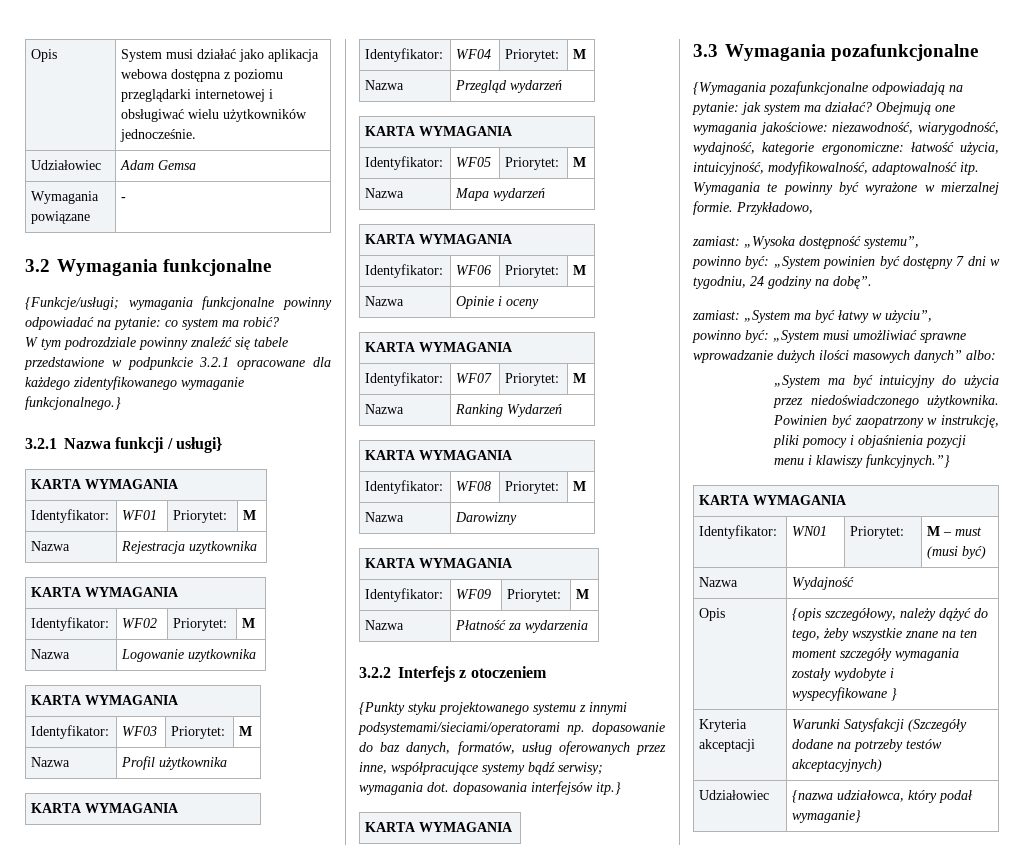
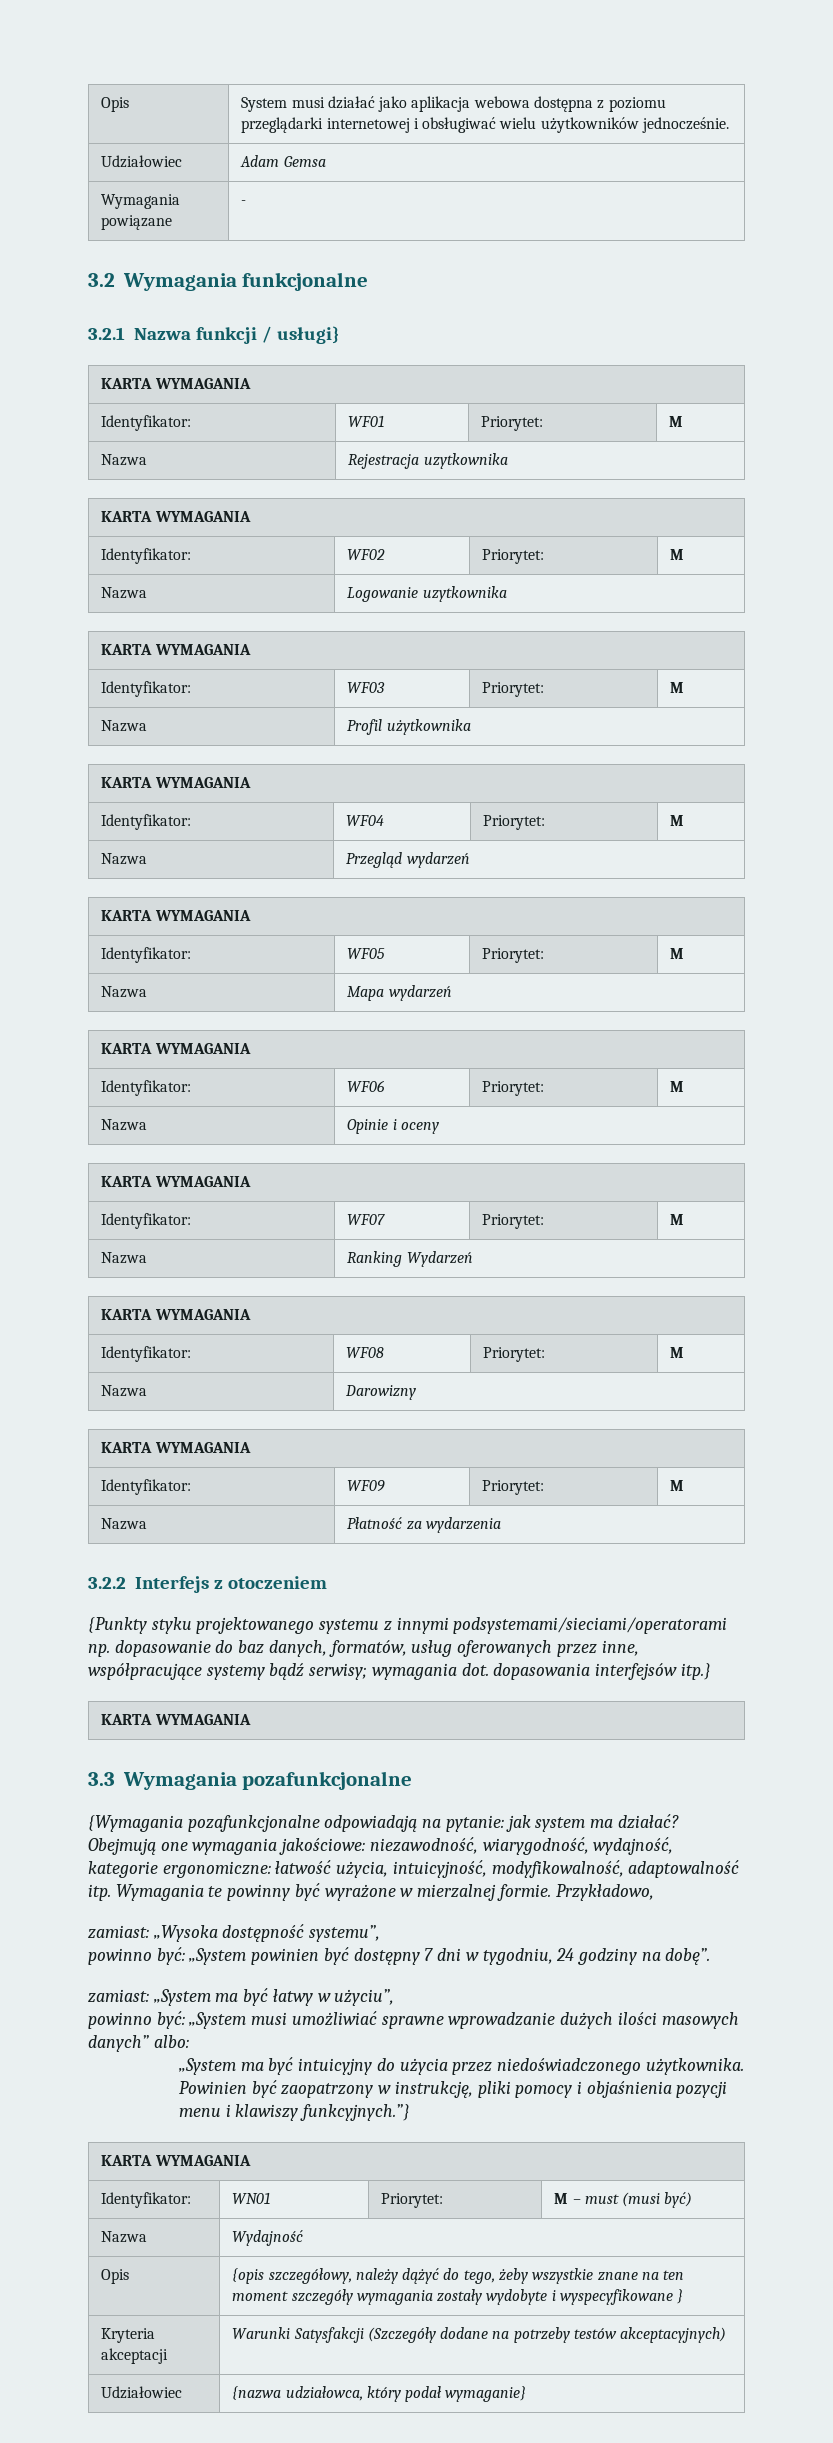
- {Funkcje/usługi; wymagania funkcjonalne powinny odpowiadać na pytanie: co system ma robić?
- W tym podrozdziale powinny znaleźć się tabele przedstawione w podpunkcie 3.2.1 opracowane dla każdego zidentyfikowanego wymaganie funkcjonalnego.}

